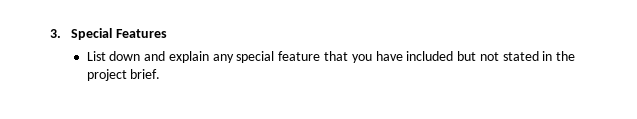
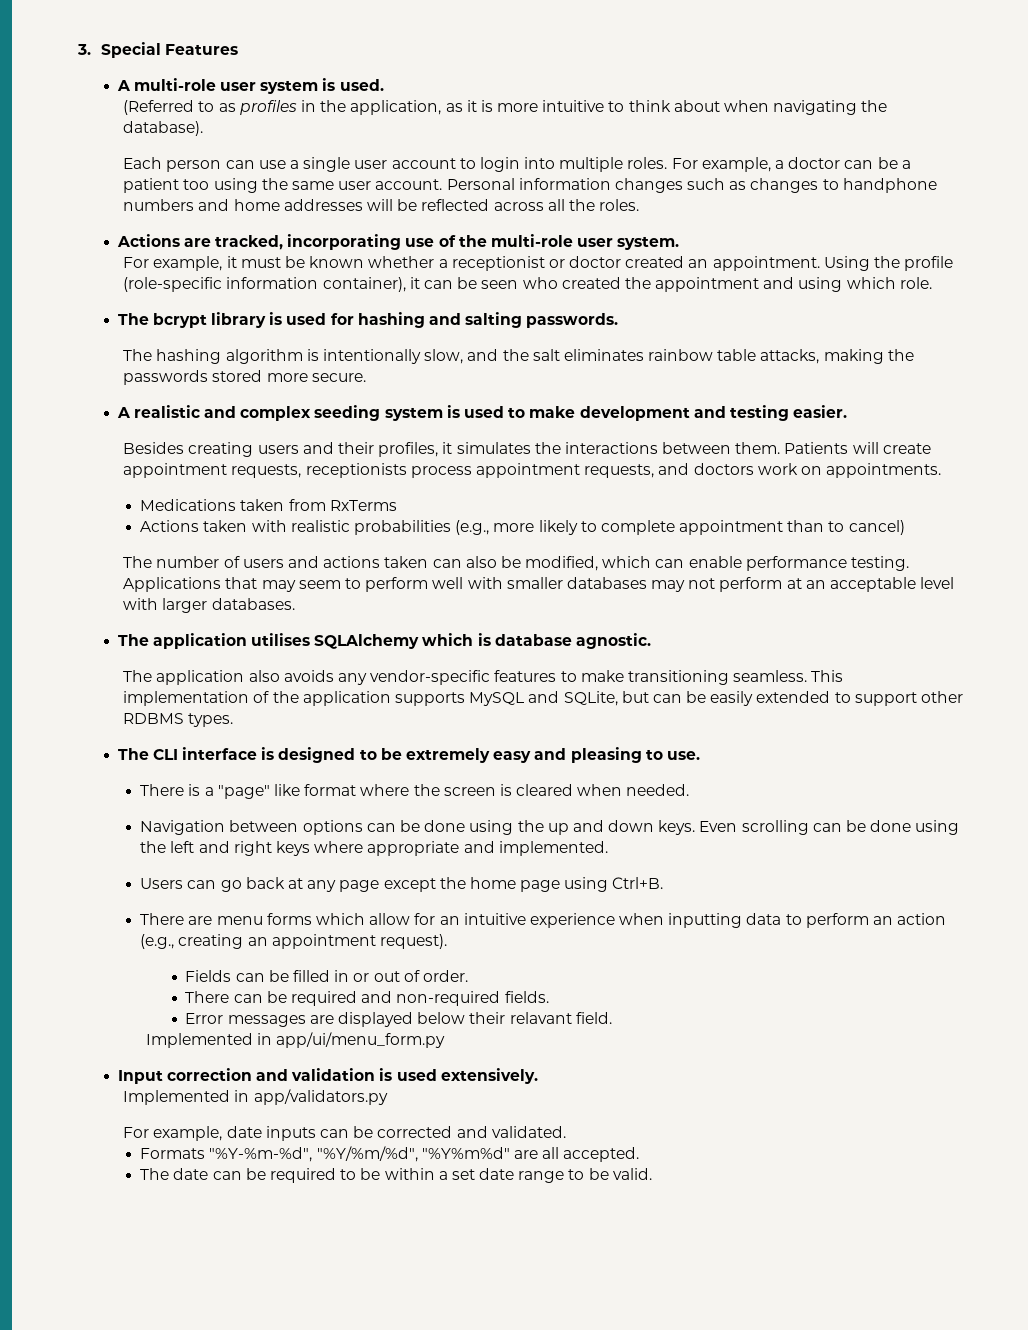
- List down and explain any special feature that you have included but not stated in the project brief.
+ A multi-role user system is used.
+ (Referred to as profiles in the application, as it is more intuitive to think about when navigating the database).
+ Each person can use a single user account to login into multiple roles. For example, a doctor can be a patient too using the same user account. Personal information changes such as changes to handphone numbers and home addresses will be reflected across all the roles.
+ Actions are tracked, incorporating use of the multi-role user system.
+ For example, it must be known whether a receptionist or doctor created an appointment. Using the profile (role-specific information container), it can be seen who created the appointment and using which role.
+ The bcrypt library is used for hashing and salting passwords.
+ The hashing algorithm is intentionally slow, and the salt eliminates rainbow table attacks, making the passwords stored more secure.
+ A realistic and complex seeding system is used to make development and testing easier.
+ Besides creating users and their profiles, it simulates the interactions between them. Patients will create appointment requests, receptionists process appointment requests, and doctors work on appointments.
+ Medications taken from RxTerms
+ Actions taken with realistic probabilities (e.g., more likely to complete appointment than to cancel)
+ The number of users and actions taken can also be modified, which can enable performance testing. Applications that may seem to perform well with smaller databases may not perform at an acceptable level with larger databases.
+ The application utilises SQLAlchemy which is database agnostic.
+ The application also avoids any vendor-specific features to make transitioning seamless. This implementation of the application supports MySQL and SQLite, but can be easily extended to support other RDBMS types.
+ The CLI interface is designed to be extremely easy and pleasing to use.
+ There is a "page" like format where the screen is cleared when needed.
+ Navigation between options can be done using the up and down keys. Even scrolling can be done using the left and right keys where appropriate and implemented.
+ Users can go back at any page except the home page using Ctrl+B.
+ There are menu forms which allow for an intuitive experience when inputting data to perform an action (e.g., creating an appointment request).
+ Fields can be filled in or out of order.
+ There can be required and non-required fields.
+ Error messages are displayed below their relavant field.
+ Implemented in app/ui/menu_form.py
+ Input correction and validation is used extensively.
+ Implemented in app/validators.py
+ For example, date inputs can be corrected and validated.
+ Formats "%Y-%m-%d", "%Y/%m/%d", "%Y%m%d" are all accepted.
+ The date can be required to be within a set date range to be valid.

